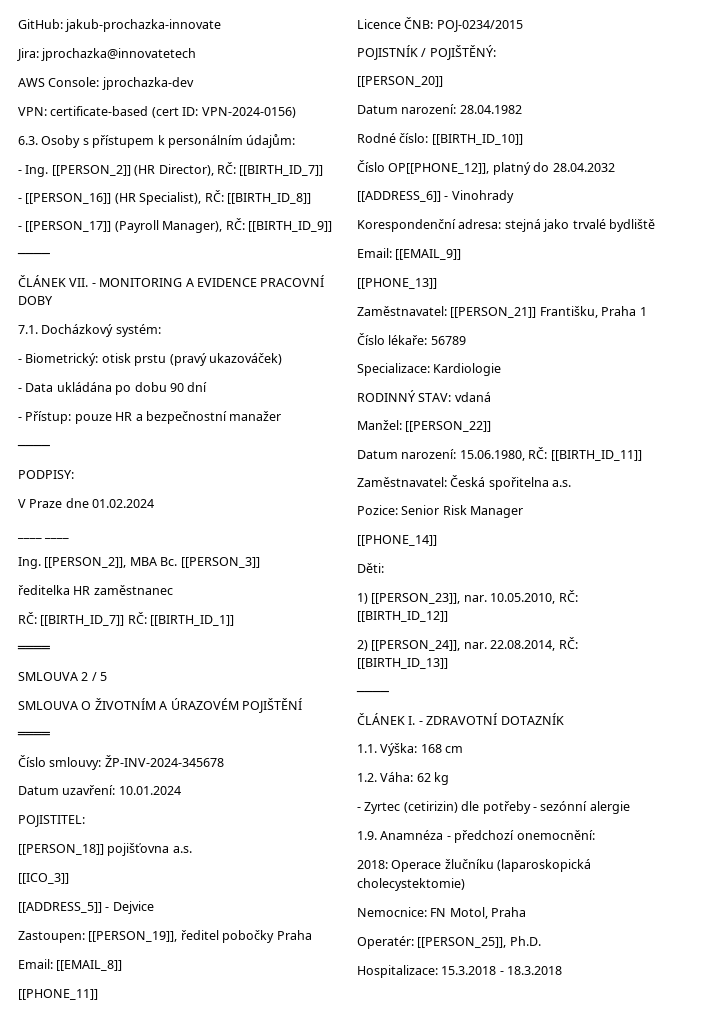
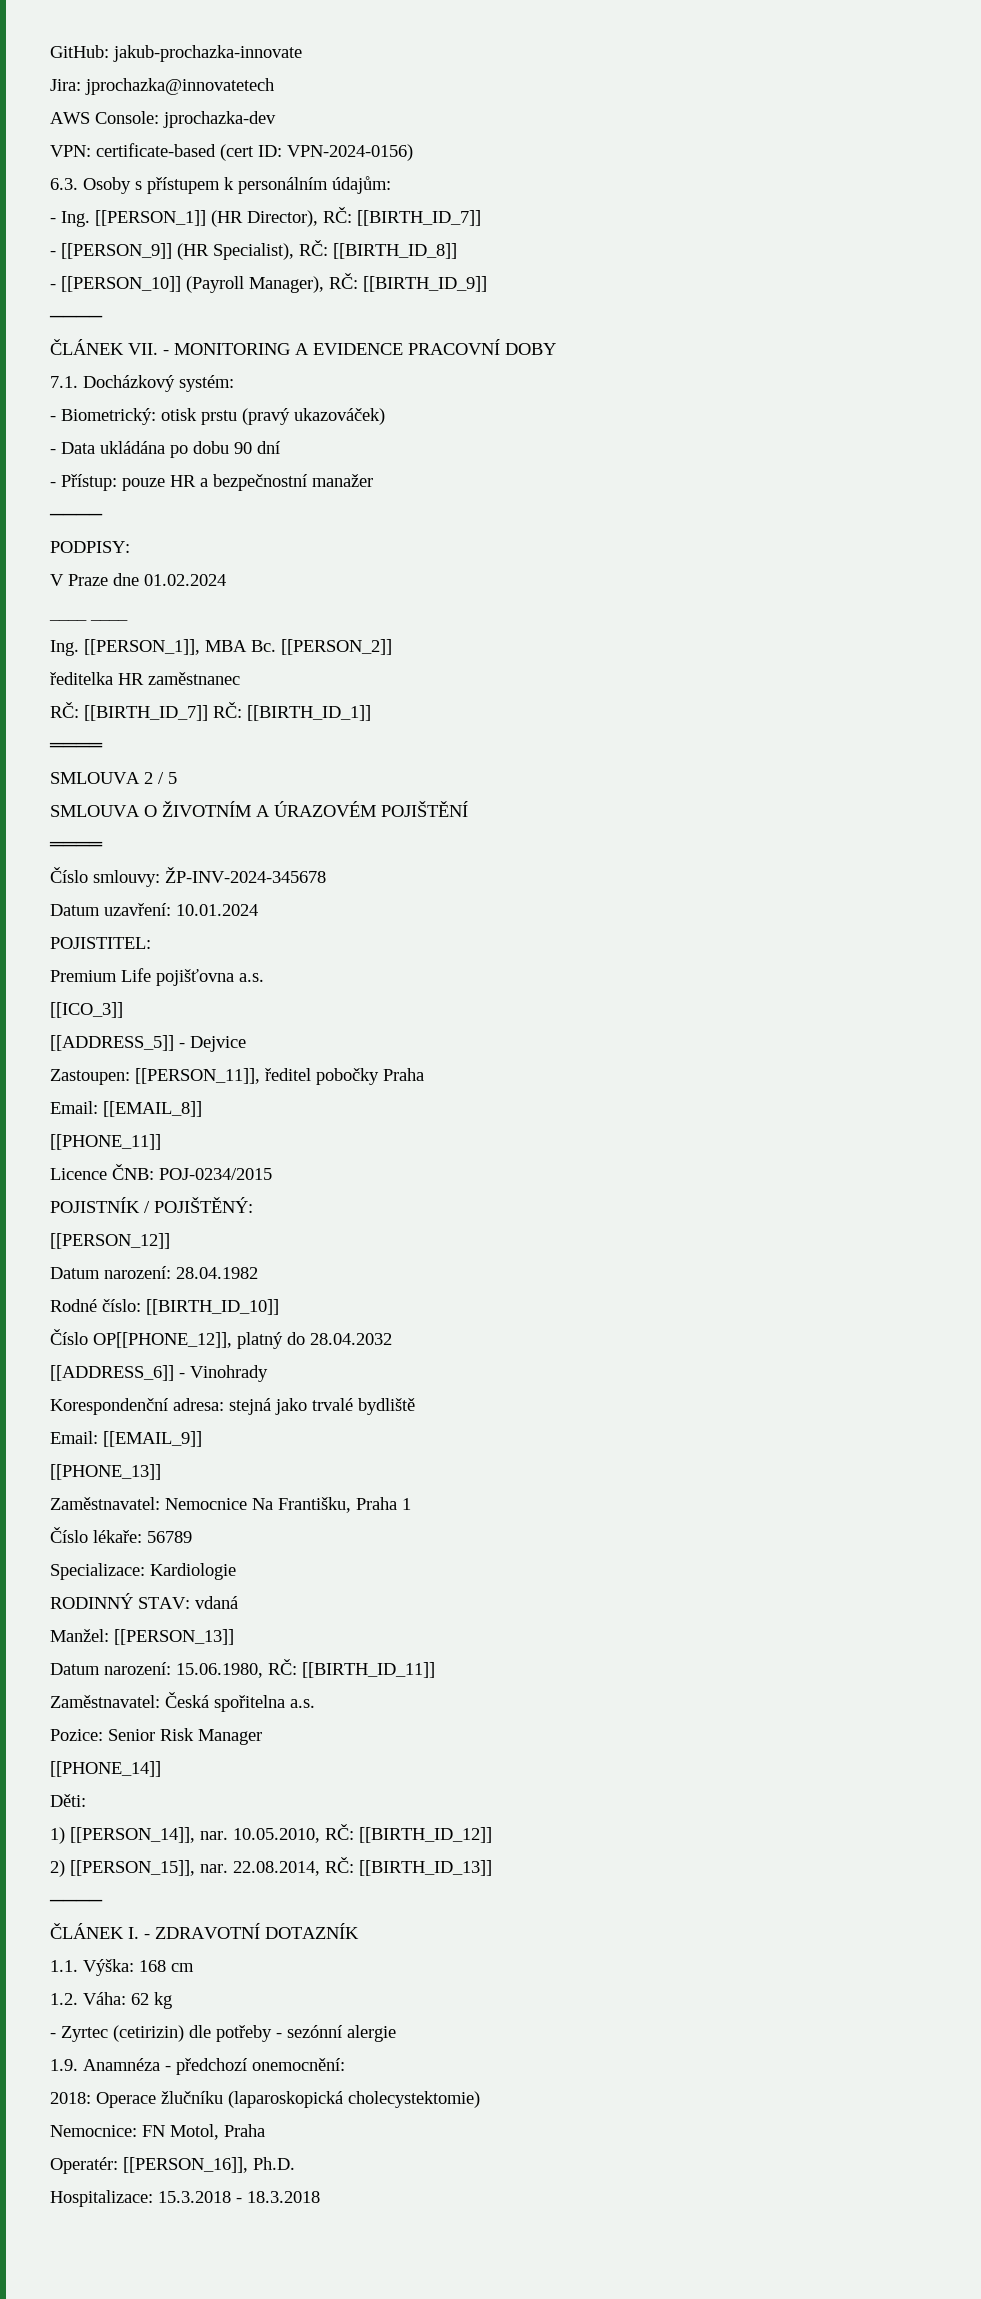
- - Ing. [[PERSON_2]] (HR Director), RČ: [[BIRTH_ID_7]]
+ - Ing. [[PERSON_1]] (HR Director), RČ: [[BIRTH_ID_7]]
- - [[PERSON_16]] (HR Specialist), RČ: [[BIRTH_ID_8]]
+ - [[PERSON_9]] (HR Specialist), RČ: [[BIRTH_ID_8]]
- - [[PERSON_17]] (Payroll Manager), RČ: [[BIRTH_ID_9]]
+ - [[PERSON_10]] (Payroll Manager), RČ: [[BIRTH_ID_9]]
- Ing. [[PERSON_2]], MBA Bc. [[PERSON_3]]
+ Ing. [[PERSON_1]], MBA Bc. [[PERSON_2]]
- [[PERSON_18]] pojišťovna a.s.
+ Premium Life pojišťovna a.s.
- Zastoupen: [[PERSON_19]], ředitel pobočky Praha
+ Zastoupen: [[PERSON_11]], ředitel pobočky Praha
- [[PERSON_20]]
+ [[PERSON_12]]
- Zaměstnavatel: [[PERSON_21]] Františku, Praha 1
+ Zaměstnavatel: Nemocnice Na Františku, Praha 1
- Manžel: [[PERSON_22]]
+ Manžel: [[PERSON_13]]
- 1) [[PERSON_23]], nar.
+ 1) [[PERSON_14]], nar.
- 2) [[PERSON_24]], nar.
+ 2) [[PERSON_15]], nar.
- Operatér: [[PERSON_25]], Ph.D.
+ Operatér: [[PERSON_16]], Ph.D.

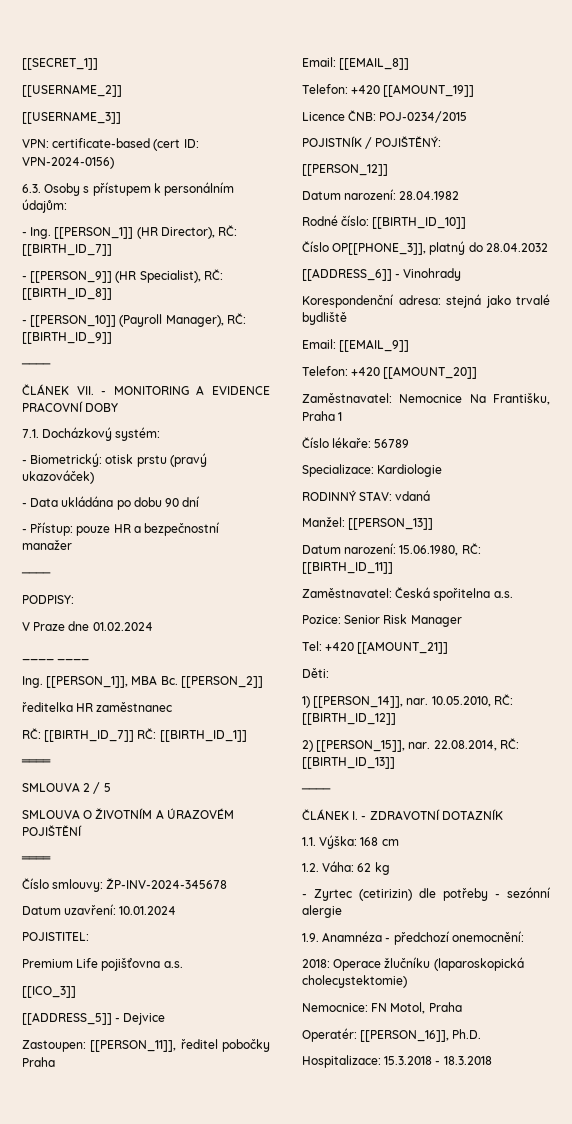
- GitHub: jakub-prochazka-innovate
- Jira: jprochazka@innovatetech
- AWS Console: jprochazka-dev
+ [[SECRET_1]]
+ [[USERNAME_2]]
+ [[USERNAME_3]]
- [[PHONE_11]]
+ Telefon: +420 [[AMOUNT_19]]
- Číslo OP[[PHONE_12]], platný do 28.04.2032
+ Číslo OP[[PHONE_3]], platný do 28.04.2032
- [[PHONE_13]]
+ Telefon: +420 [[AMOUNT_20]]
- [[PHONE_14]]
+ Tel: +420 [[AMOUNT_21]]

